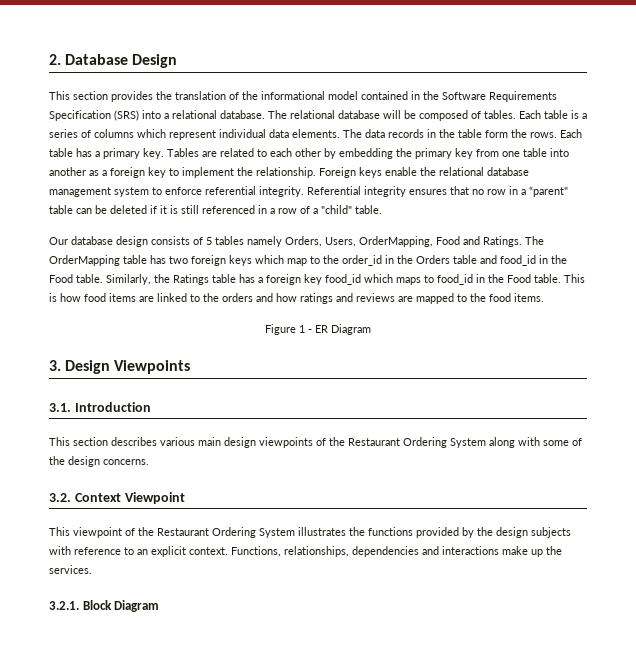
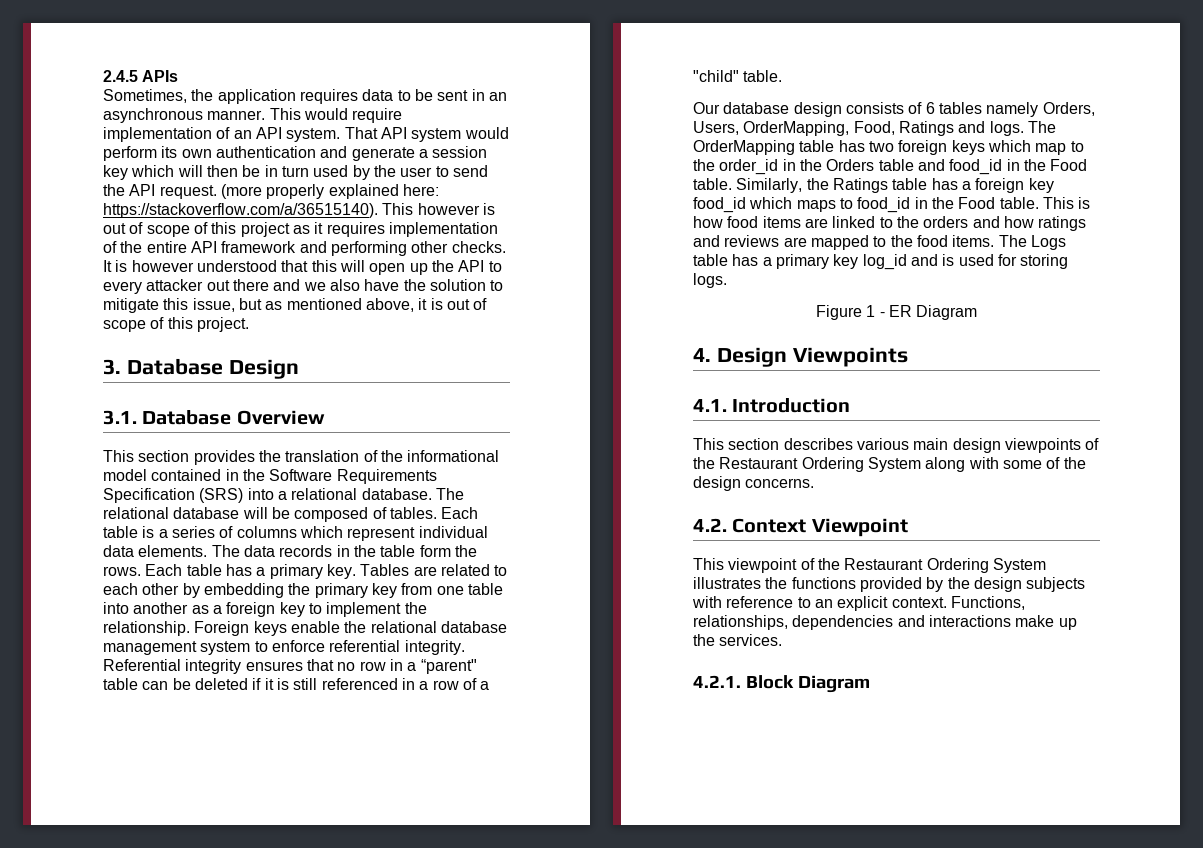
- 2. Database Design
+ 2.4.5 APIs
+ Sometimes, the application requires data to be sent in an asynchronous manner. This would require implementation of an API system. That API system would perform its own authentication and generate a session key which will then be in turn used by the user to send the API request. (more properly explained here: https://stackoverflow.com/a/36515140). This however is out of scope of this project as it requires implementation of the entire API framework and performing other checks. It is however understood that this will open up the API to every attacker out there and we also have the solution to mitigate this issue, but as mentioned above, it is out of scope of this project.
+ 3. Database Design
+ 3.1. Database Overview
- Our database design consists of 5 tables namely Orders, Users, OrderMapping, Food and Ratings.
+ Our database design consists of 6 tables namely Orders, Users, OrderMapping, Food, Ratings and logs.
+ The Logs table has a primary key log_id and is used for storing logs.
- 3. Design Viewpoints
+ 4. Design Viewpoints
- 3.1. Introduction
+ 4.1. Introduction
- 3.2. Context Viewpoint
+ 4.2. Context Viewpoint
- 3.2.1. Block Diagram
+ 4.2.1. Block Diagram

